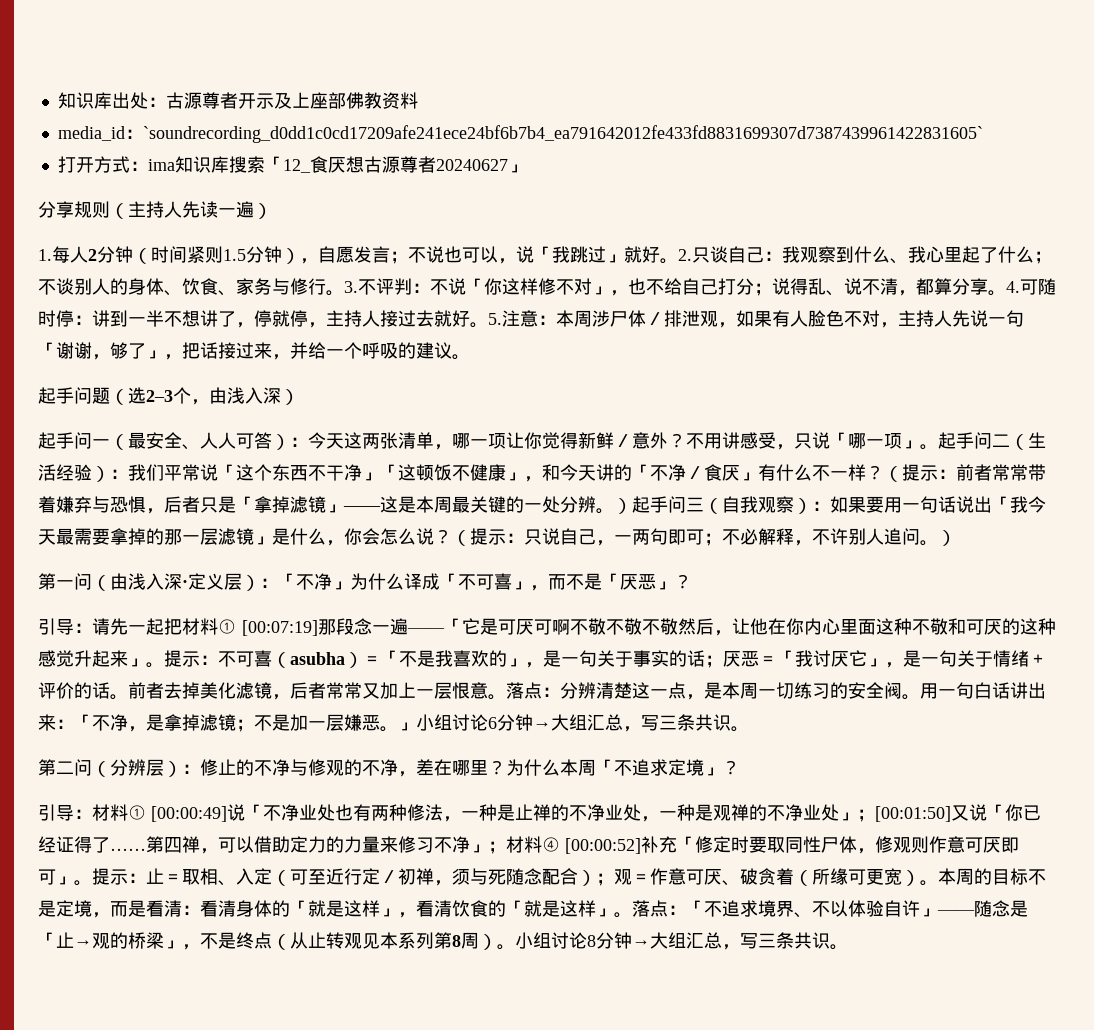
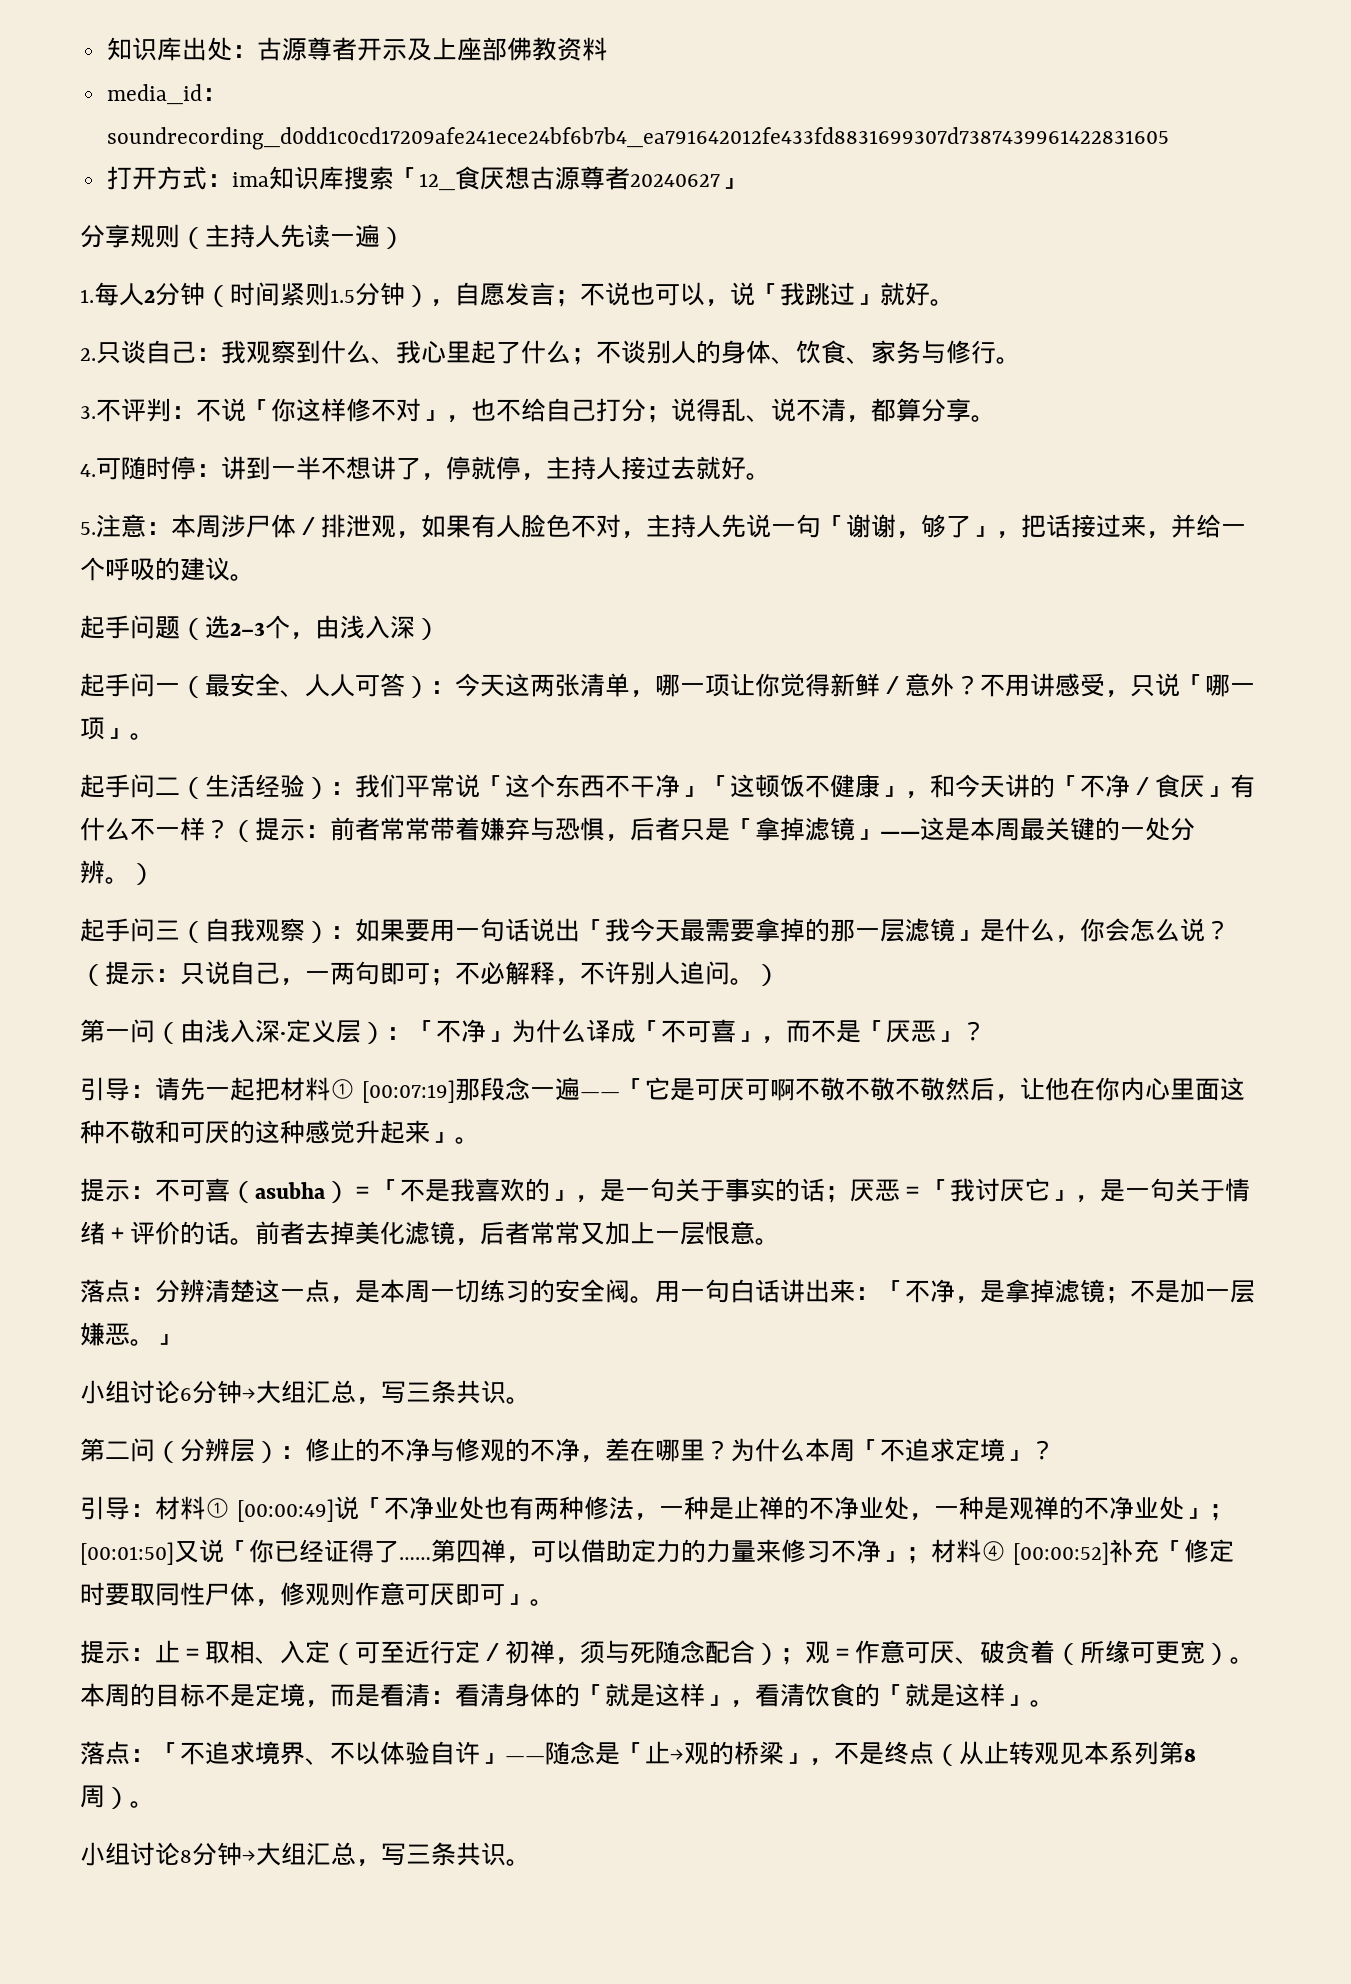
- media_id：`soundrecording_d0dd1c0cd17209afe241ece24bf6b7b4_ea791642012fe433fd8831699307d7387439961422831605`
+ media_id：soundrecording_d0dd1c0cd17209afe241ece24bf6b7b4_ea791642012fe433fd8831699307d7387439961422831605
- 不说也可以，说「我跳过」就好。2.只谈自己：
+ 不说也可以，说「我跳过」就好。
+ 2.只谈自己：
- 不谈别人的身体、饮食、家务与修行。3.不评判：
+ 不谈别人的身体、饮食、家务与修行。
+ 3.不评判：
- 说得乱、说不清，都算分享。4.可随时停：
+ 说得乱、说不清，都算分享。
+ 4.可随时停：
- 讲到一半不想讲了，停就停，主持人接过去就好。5.注意：
+ 讲到一半不想讲了，停就停，主持人接过去就好。
+ 5.注意：
- 不用讲感受，只说「哪一项」。起手问二（生活经验）：我们平常说「这个东西不干净」「这顿饭不健康」，和今天讲的「不净／食厌」有什么不一样？
+ 不用讲感受，只说「哪一项」。
+ 起手问二（生活经验）：我们平常说「这个东西不干净」「这顿饭不健康」，和今天讲的「不净／食厌」有什么不一样？
- （提示：前者常常带着嫌弃与恐惧，后者只是「拿掉滤镜」——这是本周最关键的一处分辨。）起手问三（自我观察）：如果要用一句话说出「我今天最需要拿掉的那一层滤镜」是什么，你会怎么说？
+ （提示：前者常常带着嫌弃与恐惧，后者只是「拿掉滤镜」——这是本周最关键的一处分辨。）
+ 起手问三（自我观察）：如果要用一句话说出「我今天最需要拿掉的那一层滤镜」是什么，你会怎么说？
- 引导：请先一起把材料① [00:07:19]那段念一遍——「它是可厌可啊不敬不敬不敬然后，让他在你内心里面这种不敬和可厌的这种感觉升起来」。提示：不可喜（asubha）＝「不是我喜欢的」，是一句关于事实的话；厌恶＝「我讨厌它」，是一句关于情绪＋评价的话。
+ 引导：请先一起把材料① [00:07:19]那段念一遍——「它是可厌可啊不敬不敬不敬然后，让他在你内心里面这种不敬和可厌的这种感觉升起来」。
+ 提示：不可喜（asubha）＝「不是我喜欢的」，是一句关于事实的话；厌恶＝「我讨厌它」，是一句关于情绪＋评价的话。
- 前者去掉美化滤镜，后者常常又加上一层恨意。落点：分辨清楚这一点，是本周一切练习的安全阀。
+ 前者去掉美化滤镜，后者常常又加上一层恨意。
+ 落点：分辨清楚这一点，是本周一切练习的安全阀。
- 用一句白话讲出来：「不净，是拿掉滤镜；不是加一层嫌恶。」小组讨论6分钟→大组汇总，写三条共识。
+ 用一句白话讲出来：「不净，是拿掉滤镜；不是加一层嫌恶。」
+ 小组讨论6分钟→大组汇总，写三条共识。
- 第四禅，可以借助定力的力量来修习不净」；材料④ [00:00:52]补充「修定时要取同性尸体，修观则作意可厌即可」。提示：止＝取相、入定（可至近行定／初禅，须与死随念配合）；观＝作意可厌、破贪着（所缘可更宽）。
+ 第四禅，可以借助定力的力量来修习不净」；材料④ [00:00:52]补充「修定时要取同性尸体，修观则作意可厌即可」。
+ 提示：止＝取相、入定（可至近行定／初禅，须与死随念配合）；观＝作意可厌、破贪着（所缘可更宽）。
- 本周的目标不是定境，而是看清：看清身体的「就是这样」，看清饮食的「就是这样」。落点：「不追求境界、不以体验自许」——随念是「止→观的桥梁」，不是终点（从止转观见本系列第8周）。小组讨论8分钟→大组汇总，写三条共识。
+ 本周的目标不是定境，而是看清：看清身体的「就是这样」，看清饮食的「就是这样」。
+ 落点：「不追求境界、不以体验自许」——随念是「止→观的桥梁」，不是终点（从止转观见本系列第8周）。
+ 小组讨论8分钟→大组汇总，写三条共识。

